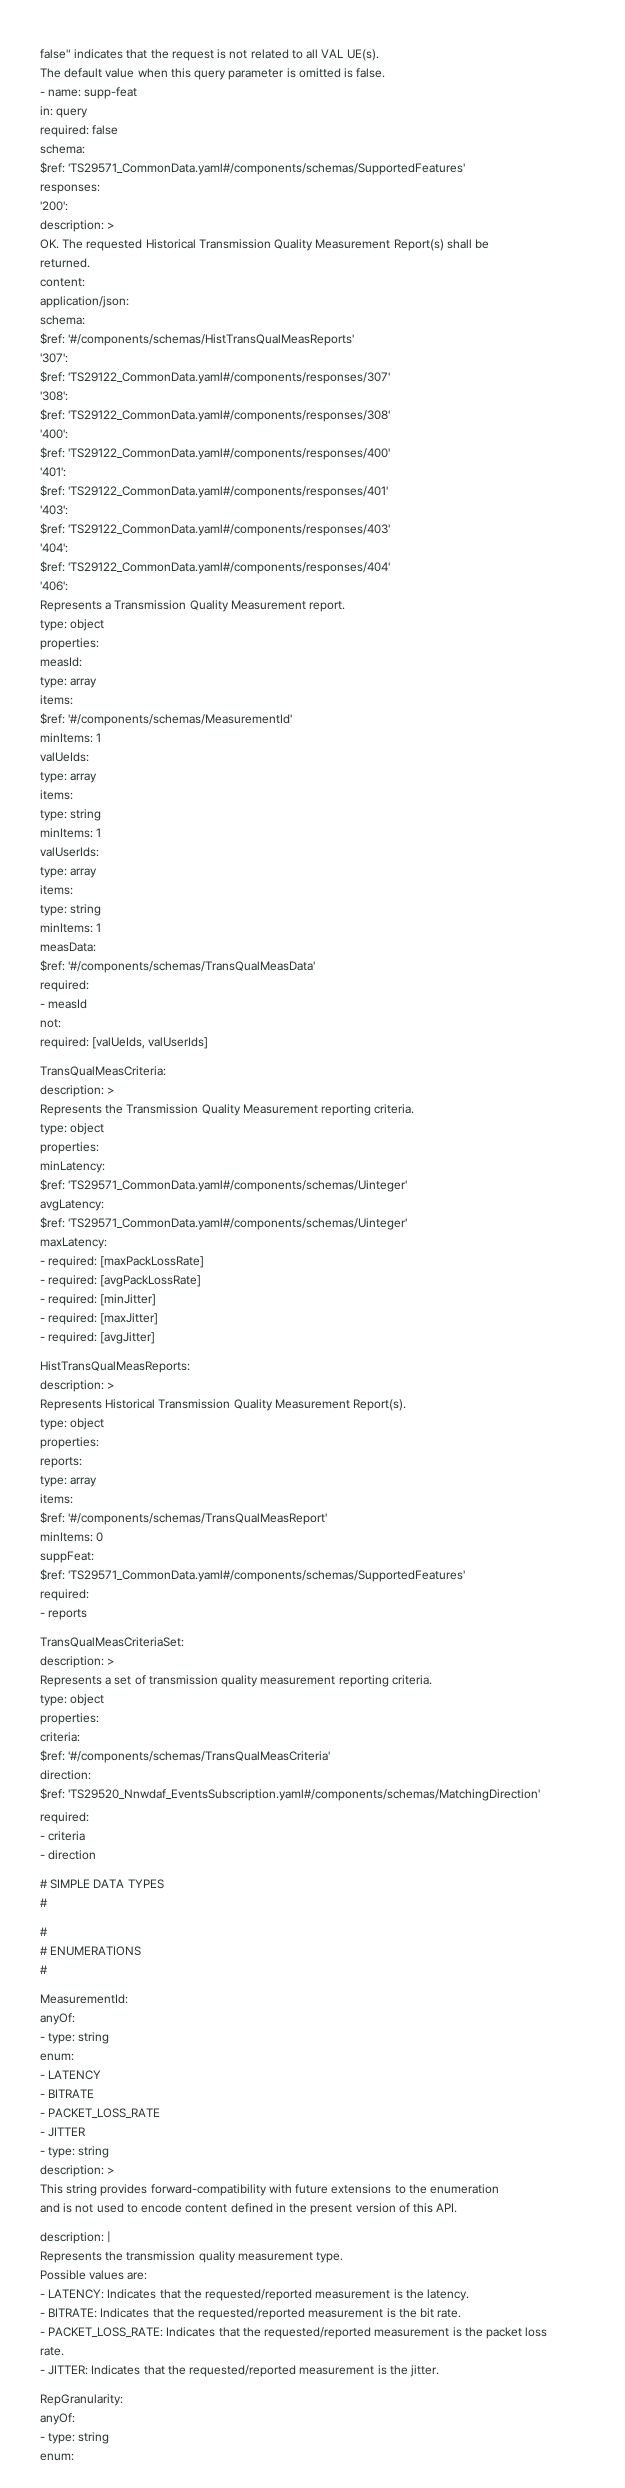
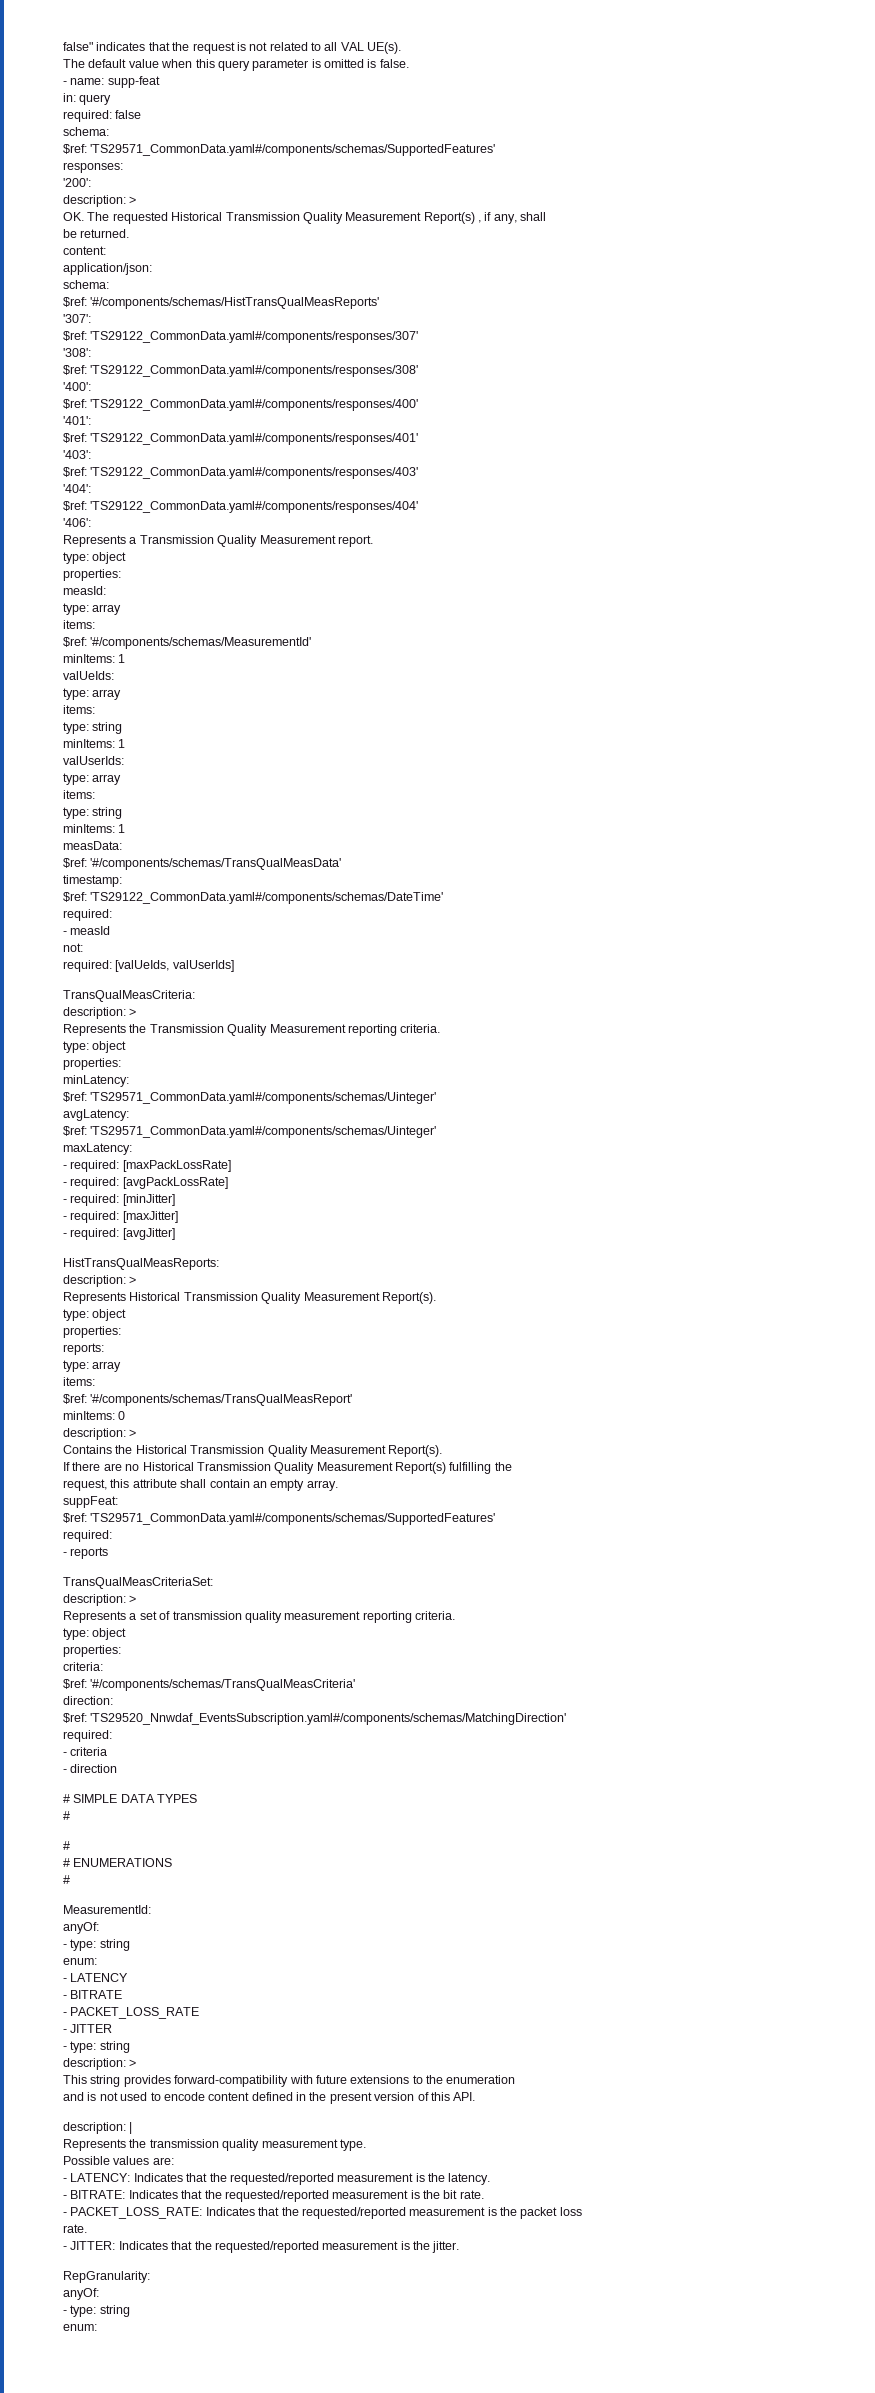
- OK. The requested Historical Transmission Quality Measurement Report(s) shall be
- returned.
+ OK. The requested Historical Transmission Quality Measurement Report(s) , if any, shall
+ be returned.
+ timestamp:
+ $ref: 'TS29122_CommonData.yaml#/components/schemas/DateTime'
  minItems: 0
+ description: >
+ Contains the Historical Transmission Quality Measurement Report(s).
+ If there are no Historical Transmission Quality Measurement Report(s) fulfilling the
+ request, this attribute shall contain an empty array.

